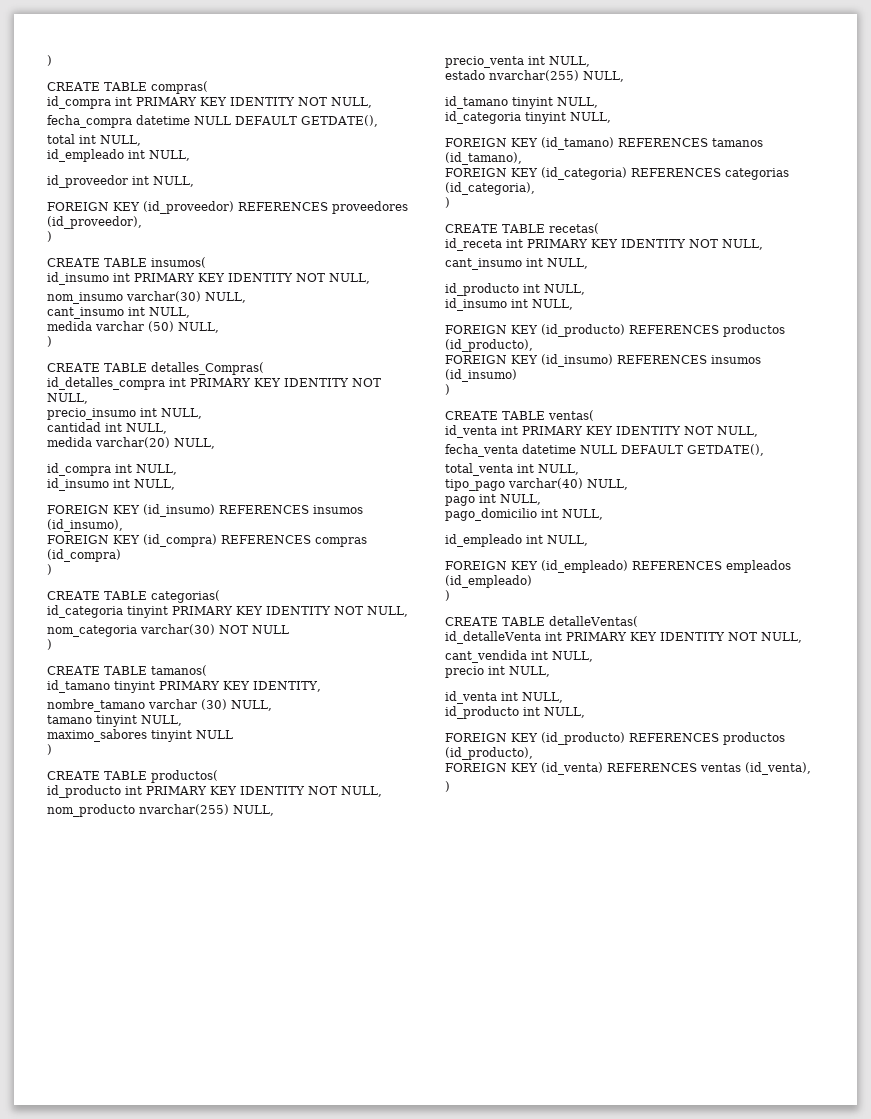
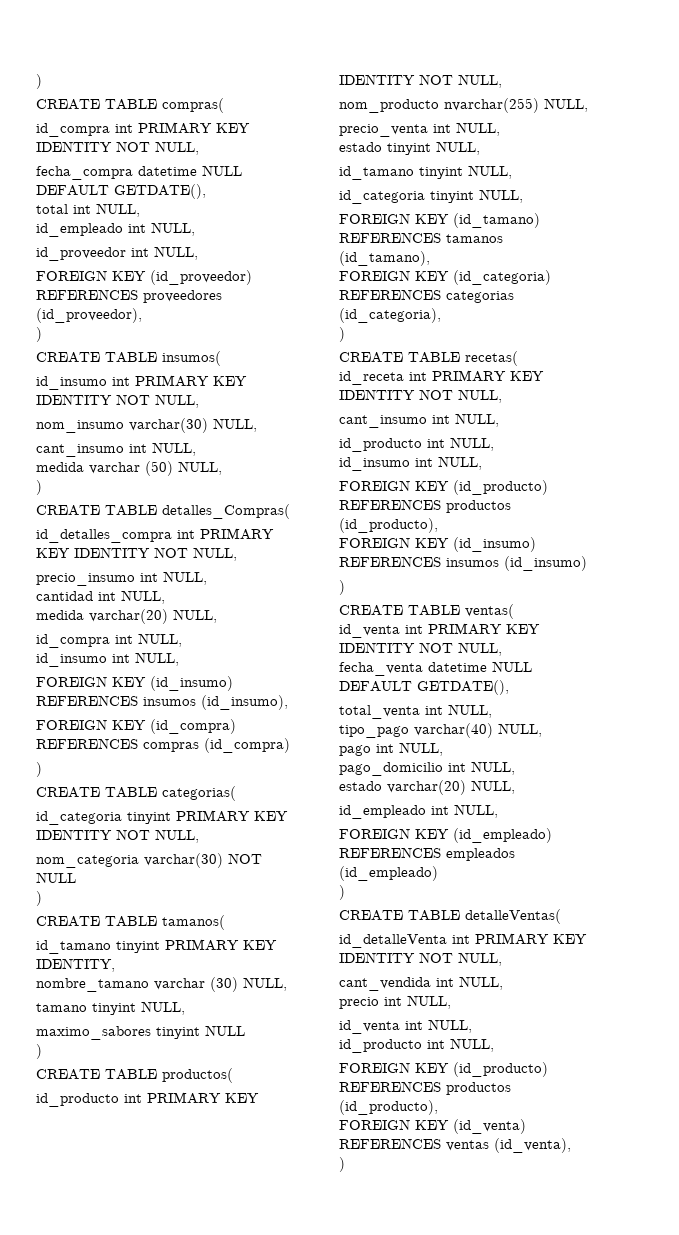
- estado nvarchar(255) NULL,
+ estado tinyint NULL,
+ estado varchar(20) NULL,

